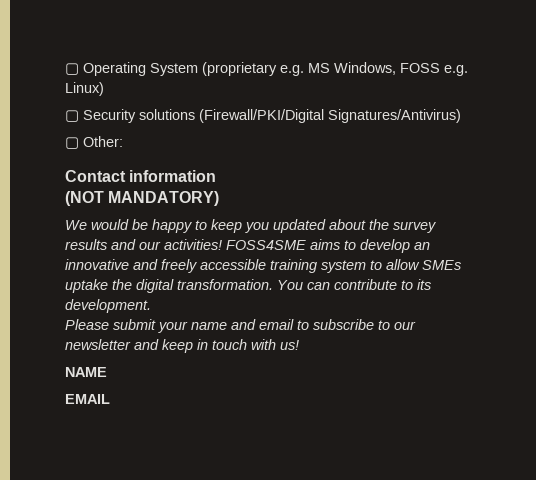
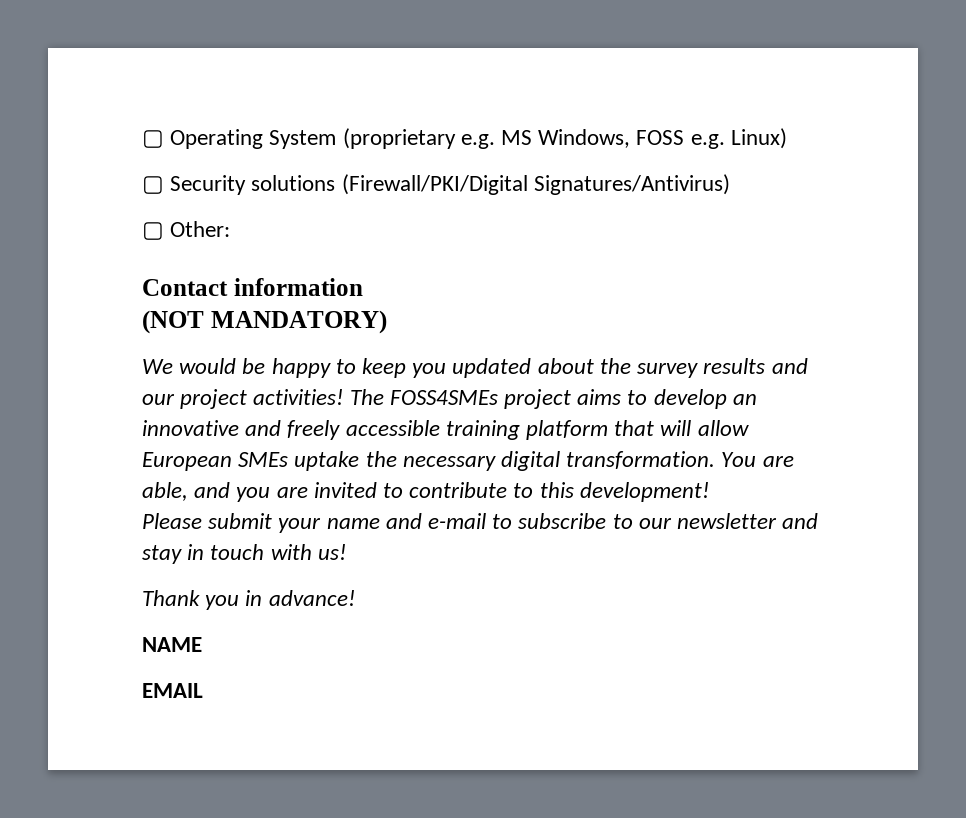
- We would be happy to keep you updated about the survey results and our activities! FOSS4SME aims to develop an innovative and freely accessible training system to allow SMEs uptake the digital transformation.
+ We would be happy to keep you updated about the survey results and our project activities! The FOSS4SMEs project aims to develop an innovative and freely accessible training platform that will allow European SMEs uptake the necessary digital transformation.
- You can contribute to its development.
+ You are able, and you are invited to contribute to this development!
- Please submit your name and email to subscribe to our newsletter and keep in touch with us!
+ Please submit your name and e-mail to subscribe to our newsletter and stay in touch with us!
+ Thank you in advance!

